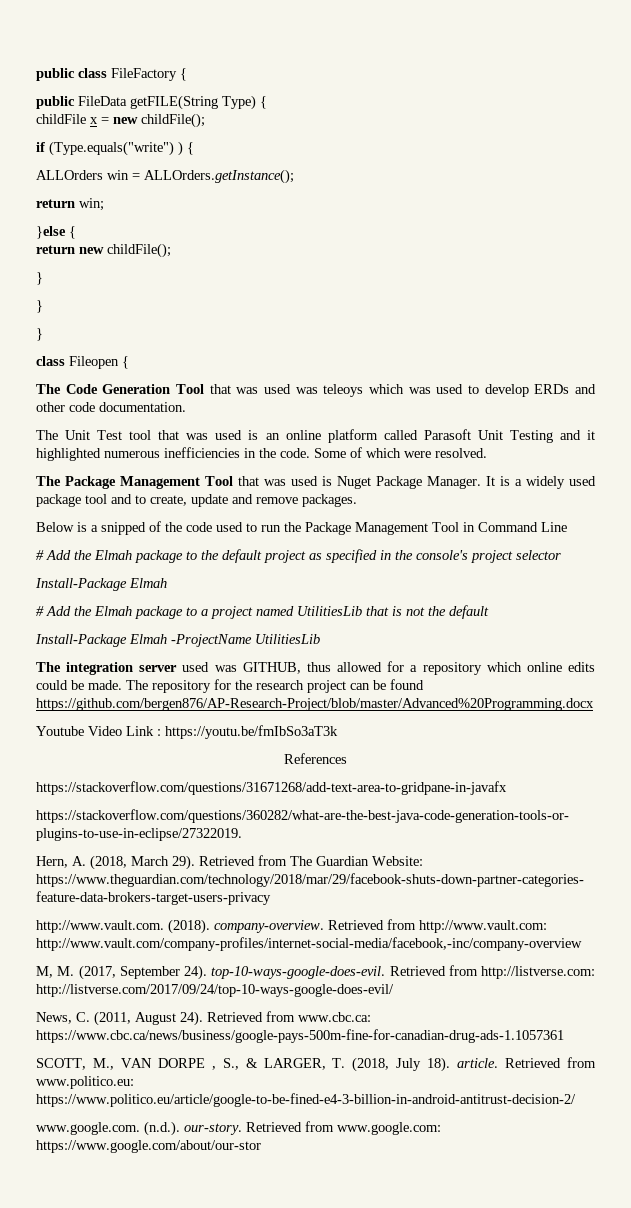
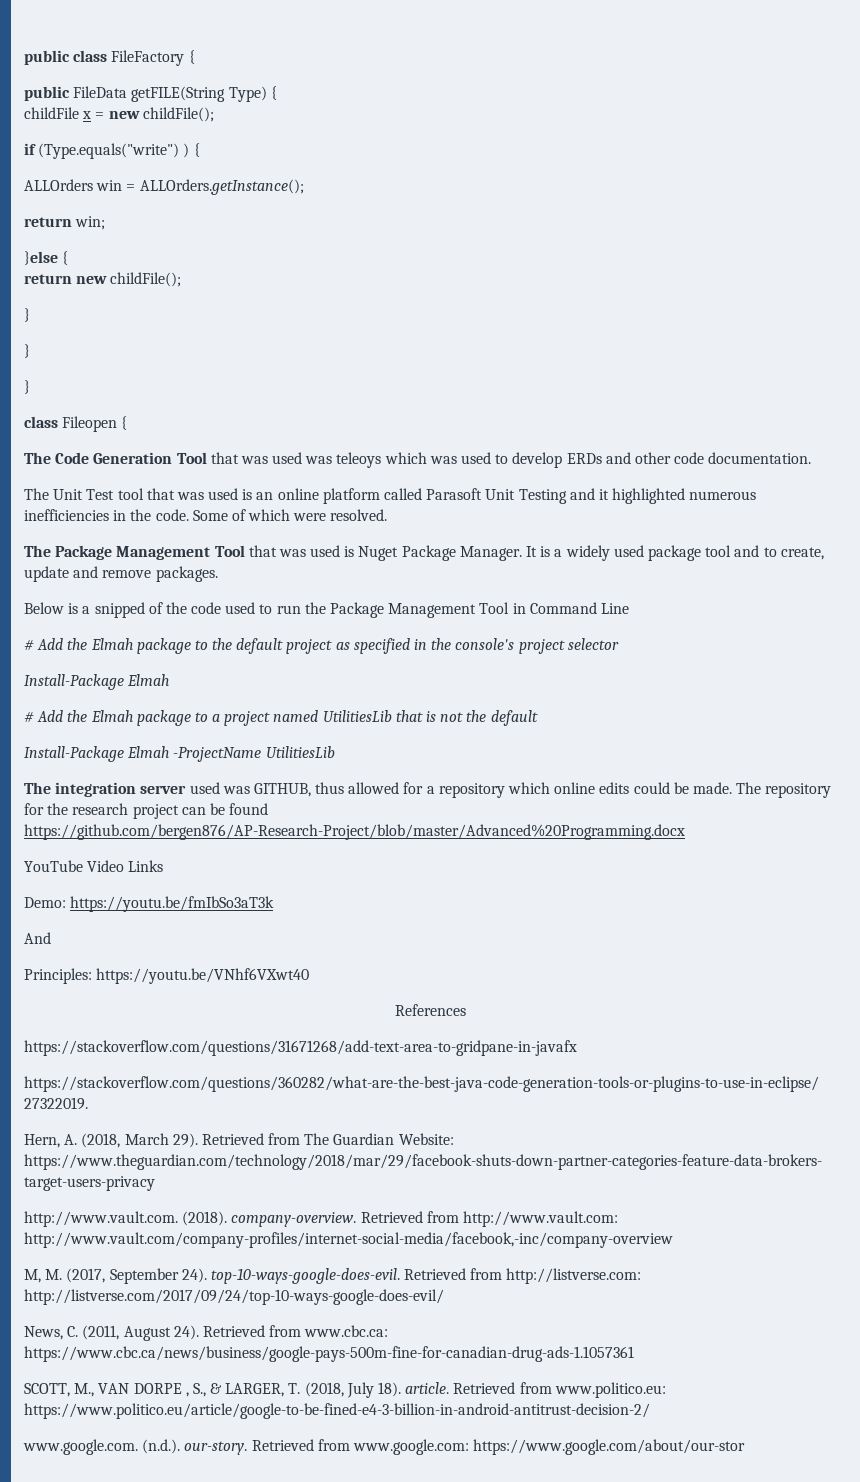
- Youtube Video Link : https://youtu.be/fmIbSo3aT3k
+ YouTube Video Links
+ Demo: https://youtu.be/fmIbSo3aT3k
+ And
+ Principles: https://youtu.be/VNhf6VXwt40

